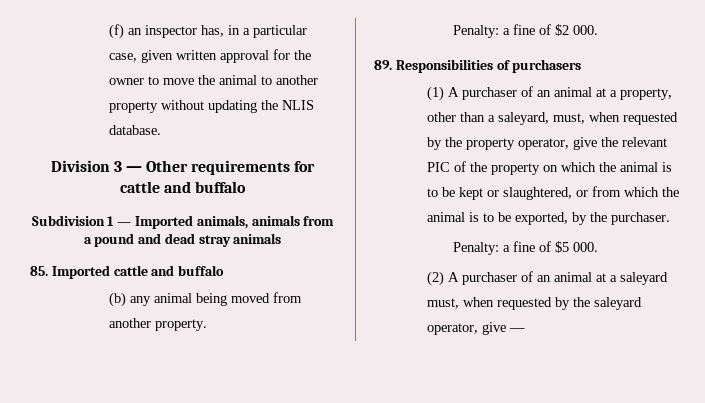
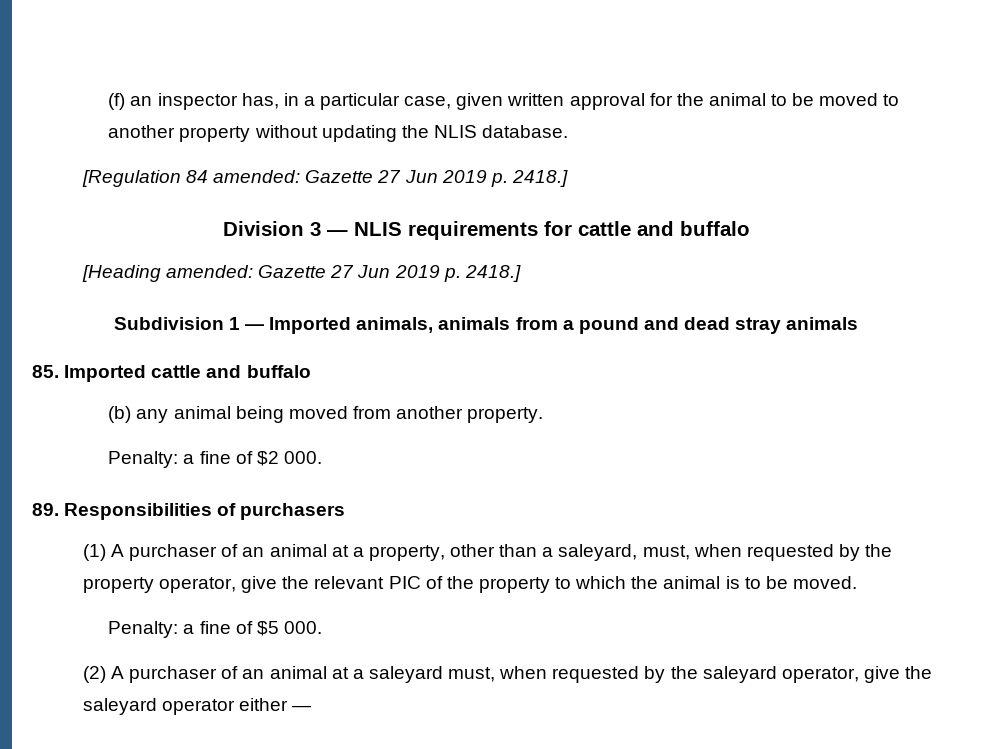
- (f) an inspector has, in a particular case, given written approval for the owner to move the animal to another property without updating the NLIS database.
+ (f) an inspector has, in a particular case, given written approval for the animal to be moved to another property without updating the NLIS database.
+ [Regulation 84 amended: Gazette 27 Jun 2019 p. 2418.]
- Division 3 — Other requirements for cattle and buffalo
+ Division 3 — NLIS requirements for cattle and buffalo
+ [Heading amended: Gazette 27 Jun 2019 p. 2418.]
- (1) A purchaser of an animal at a property, other than a saleyard, must, when requested by the property operator, give the relevant PIC of the property on which the animal is to be kept or slaughtered, or from which the animal is to be exported, by the purchaser.
+ (1) A purchaser of an animal at a property, other than a saleyard, must, when requested by the property operator, give the relevant PIC of the property to which the animal is to be moved.
- (2) A purchaser of an animal at a saleyard must, when requested by the saleyard operator, give —
+ (2) A purchaser of an animal at a saleyard must, when requested by the saleyard operator, give the saleyard operator either —

